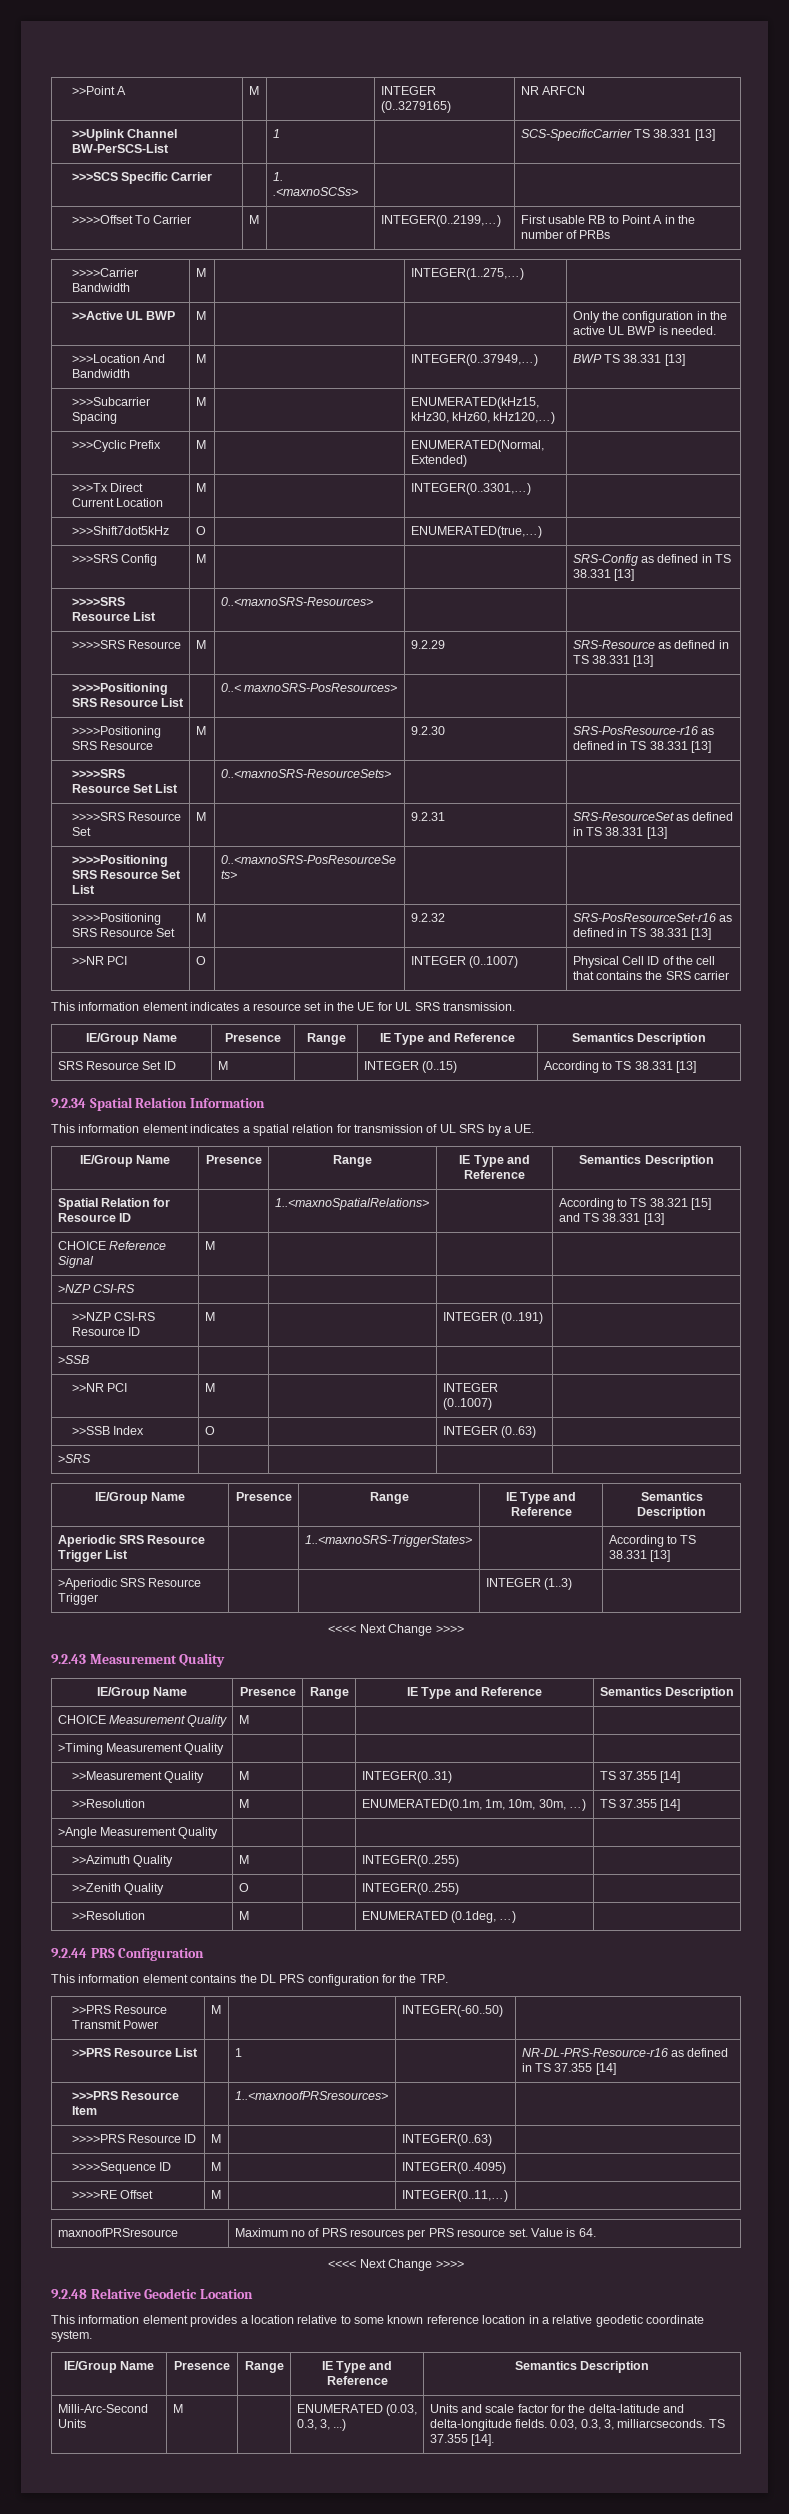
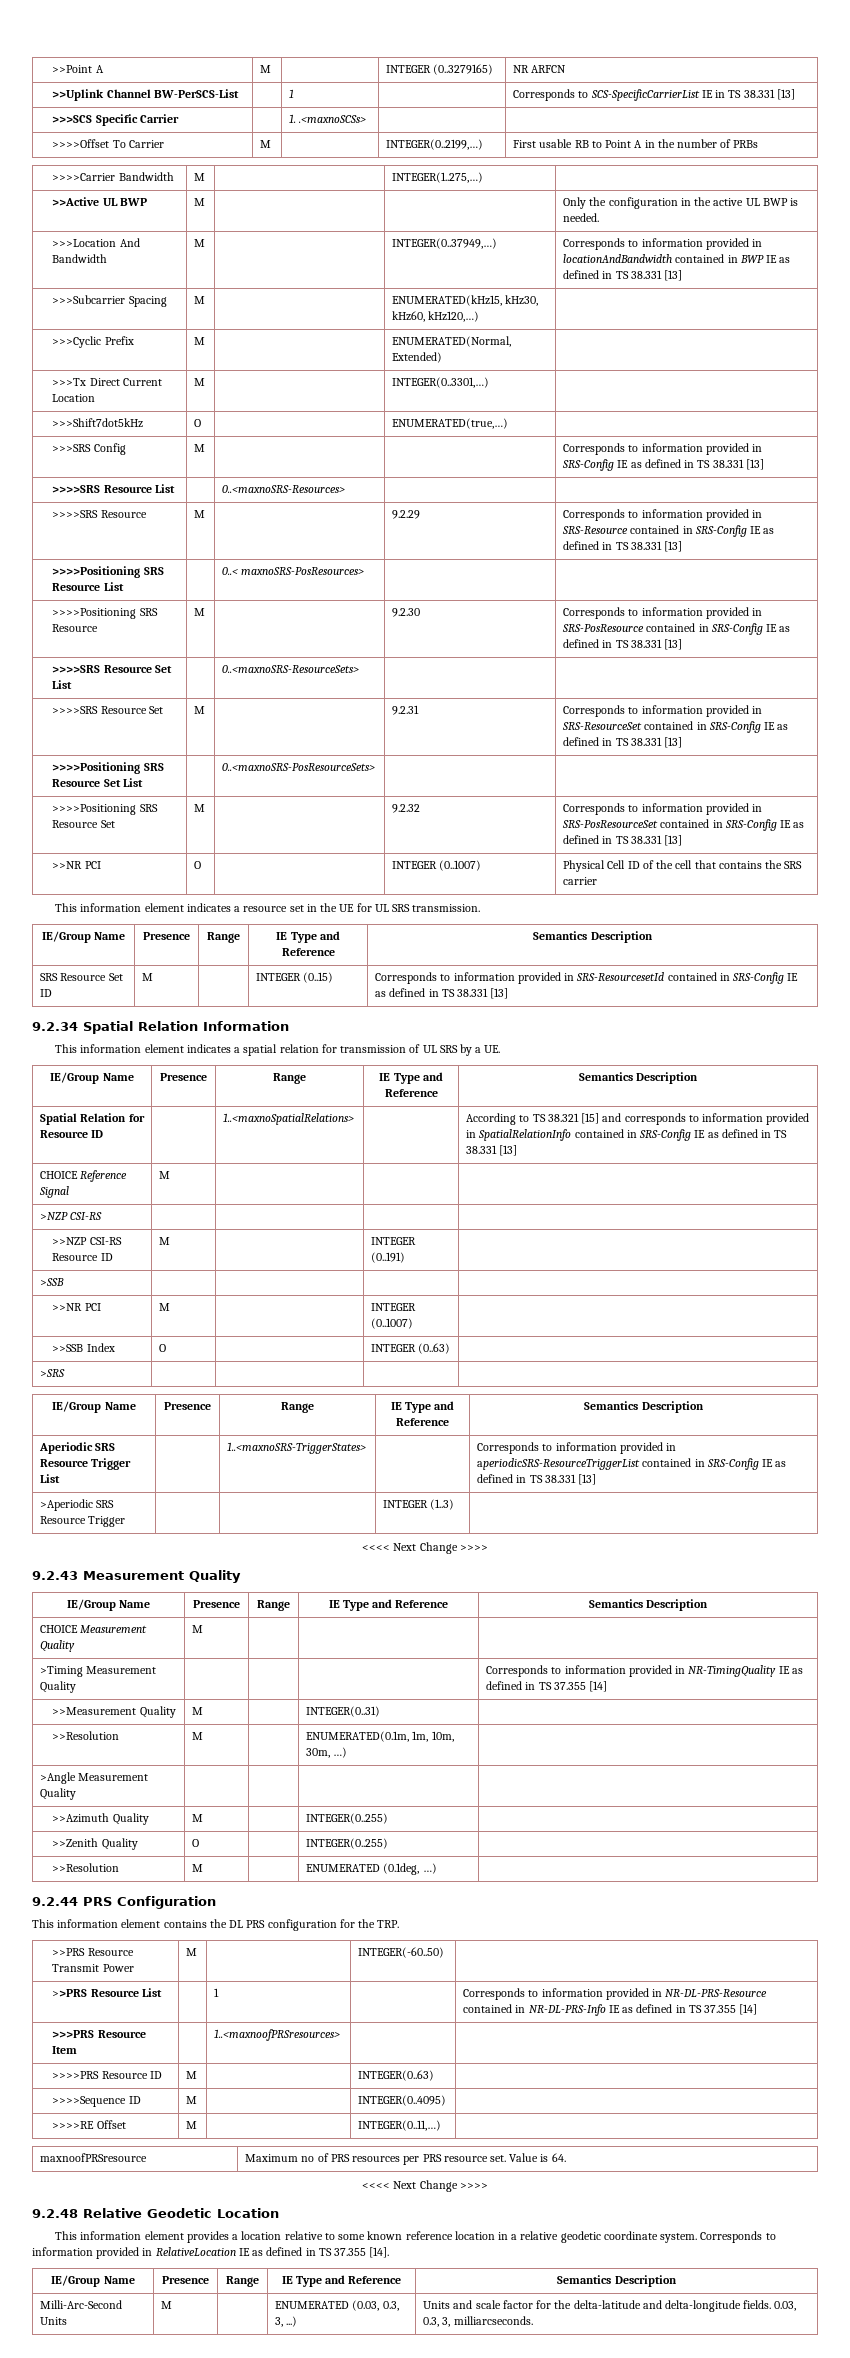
- >>Uplink Channel BW-PerSCS-List | | 1 | | SCS-SpecificCarrier TS 38.331 [13]
+ >>Uplink Channel BW-PerSCS-List | | 1 | | Corresponds to SCS-SpecificCarrierList IE in TS 38.331 [13]
- >>>Location And Bandwidth | M | | INTEGER(0..37949,…) | BWP TS 38.331 [13]
+ >>>Location And Bandwidth | M | | INTEGER(0..37949,…) | Corresponds to information provided in locationAndBandwidth contained in BWP IE as defined in TS 38.331 [13]
- >>>SRS Config | M | | | SRS-Config as defined in TS 38.331 [13]
+ >>>SRS Config | M | | | Corresponds to information provided in SRS-Config IE as defined in TS 38.331 [13]
- >>>>SRS Resource | M | | 9.2.29 | SRS-Resource as defined in TS 38.331 [13]
+ >>>>SRS Resource | M | | 9.2.29 | Corresponds to information provided in SRS-Resource contained in SRS-Config IE as defined in TS 38.331 [13]
- >>>>Positioning SRS Resource | M | | 9.2.30 | SRS-PosResource-r16 as defined in TS 38.331 [13]
+ >>>>Positioning SRS Resource | M | | 9.2.30 | Corresponds to information provided in SRS-PosResource contained in SRS-Config IE as defined in TS 38.331 [13]
- >>>>SRS Resource Set | M | | 9.2.31 | SRS-ResourceSet as defined in TS 38.331 [13]
+ >>>>SRS Resource Set | M | | 9.2.31 | Corresponds to information provided in SRS-ResourceSet contained in SRS-Config IE as defined in TS 38.331 [13]
- >>>>Positioning SRS Resource Set | M | | 9.2.32 | SRS-PosResourceSet-r16 as defined in TS 38.331 [13]
+ >>>>Positioning SRS Resource Set | M | | 9.2.32 | Corresponds to information provided in SRS-PosResourceSet contained in SRS-Config IE as defined in TS 38.331 [13]
- SRS Resource Set ID | M | | INTEGER (0..15) | According to TS 38.331 [13]
+ SRS Resource Set ID | M | | INTEGER (0..15) | Corresponds to information provided in SRS-ResourcesetId contained in SRS-Config IE as defined in TS 38.331 [13]
- Spatial Relation for Resource ID | | 1..<maxnoSpatialRelations> | | According to TS 38.321 [15] and TS 38.331 [13]
+ Spatial Relation for Resource ID | | 1..<maxnoSpatialRelations> | | According to TS 38.321 [15] and corresponds to information provided in SpatialRelationInfo contained in SRS-Config IE as defined in TS 38.331 [13]
- Aperiodic SRS Resource Trigger List | | 1..<maxnoSRS-TriggerStates> | | According to TS 38.331 [13]
+ Aperiodic SRS Resource Trigger List | | 1..<maxnoSRS-TriggerStates> | | Corresponds to information provided in aperiodicSRS-ResourceTriggerList contained in SRS-Config IE as defined in TS 38.331 [13]
- >Timing Measurement Quality | | | |
+ >Timing Measurement Quality | | | | Corresponds to information provided in NR-TimingQuality IE as defined in TS 37.355 [14]
- >>Measurement Quality | M | | INTEGER(0..31) | TS 37.355 [14]
+ >>Measurement Quality | M | | INTEGER(0..31) |
- >>Resolution | M | | ENUMERATED(0.1m, 1m, 10m, 30m, …) | TS 37.355 [14]
+ >>Resolution | M | | ENUMERATED(0.1m, 1m, 10m, 30m, …) |
- >>PRS Resource List | | 1 | | NR-DL-PRS-Resource-r16 as defined in TS 37.355 [14]
+ >>PRS Resource List | | 1 | | Corresponds to information provided in NR-DL-PRS-Resource contained in NR-DL-PRS-Info IE as defined in TS 37.355 [14]
+ Corresponds to information provided in RelativeLocation IE as defined in TS 37.355 [14].
- Milli-Arc-Second Units | M | | ENUMERATED (0.03, 0.3, 3, ...) | Units and scale factor for the delta-latitude and delta-longitude fields. 0.03, 0.3, 3, milliarcseconds. TS 37.355 [14].
+ Milli-Arc-Second Units | M | | ENUMERATED (0.03, 0.3, 3, ...) | Units and scale factor for the delta-latitude and delta-longitude fields. 0.03, 0.3, 3, milliarcseconds.

